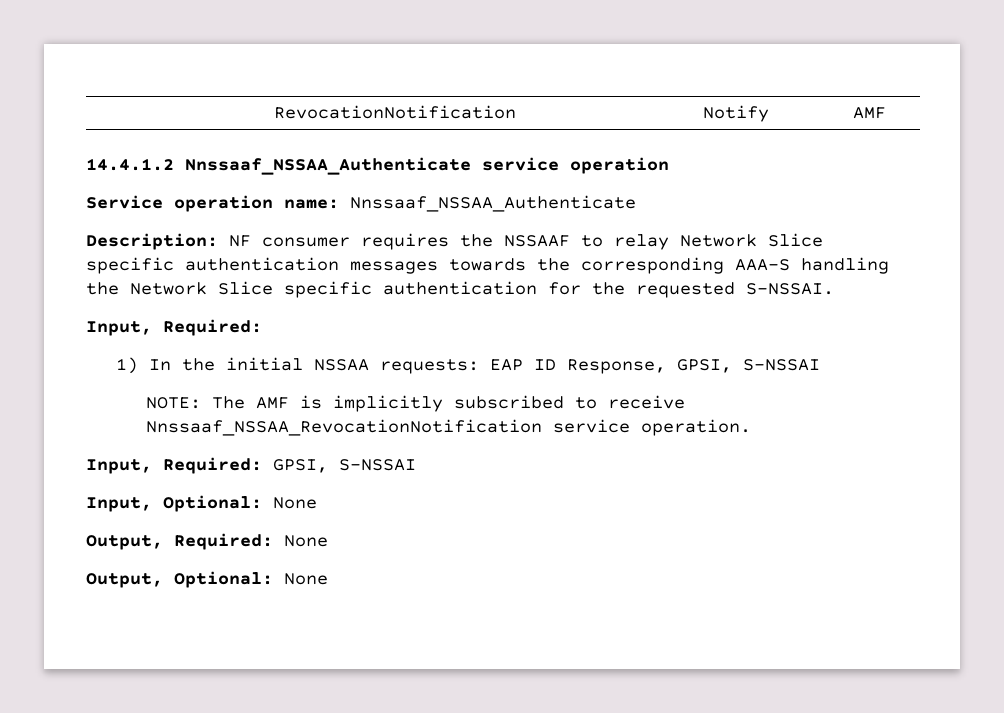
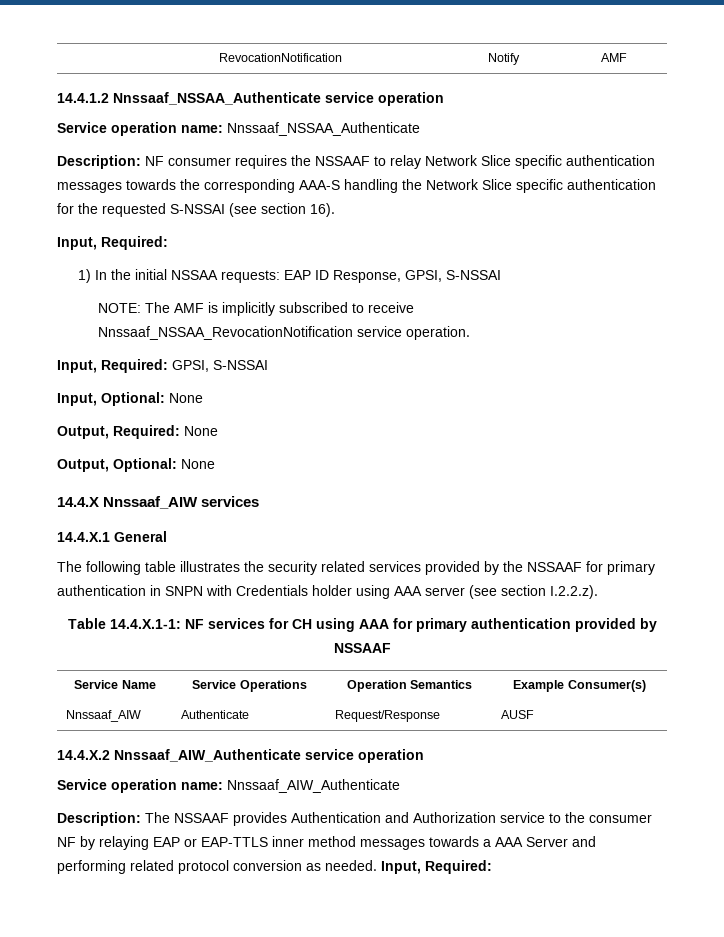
- Description: NF consumer requires the NSSAAF to relay Network Slice specific authentication messages towards the corresponding AAA-S handling the Network Slice specific authentication for the requested S-NSSAI.
+ Description: NF consumer requires the NSSAAF to relay Network Slice specific authentication messages towards the corresponding AAA-S handling the Network Slice specific authentication for the requested S-NSSAI (see section 16).
+ 14.4.X Nnssaaf_AIW services
+ 14.4.X.1 General
+ The following table illustrates the security related services provided by the NSSAAF for primary authentication in SNPN with Credentials holder using AAA server (see section I.2.2.z).
+ Table 14.4.X.1-1: NF services for CH using AAA for primary authentication provided by NSSAAF
+ Service Name | Service Operations | Operation Semantics | Example Consumer(s)
+ Nnssaaf_AIW | Authenticate | Request/Response | AUSF
+ 14.4.X.2 Nnssaaf_AIW_Authenticate service operation
+ Service operation name: Nnssaaf_AIW_Authenticate
+ Description: The NSSAAF provides Authentication and Authorization service to the consumer NF by relaying EAP or EAP-TTLS inner method messages towards a AAA Server and performing related protocol conversion as needed. Input, Required:

